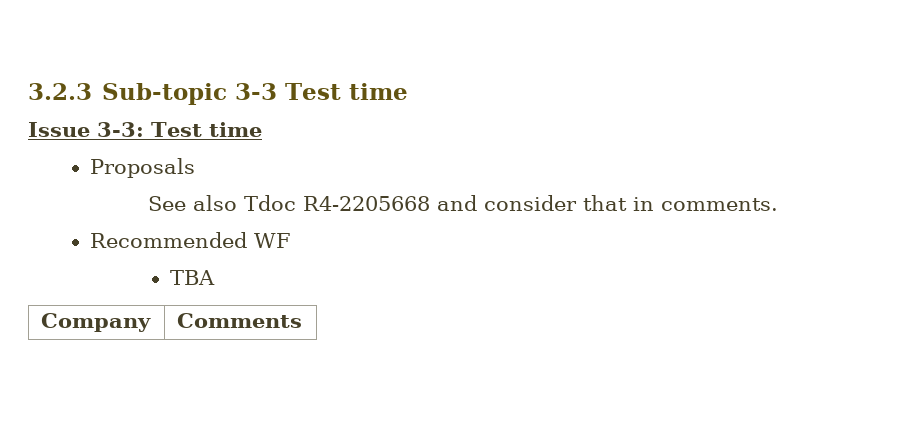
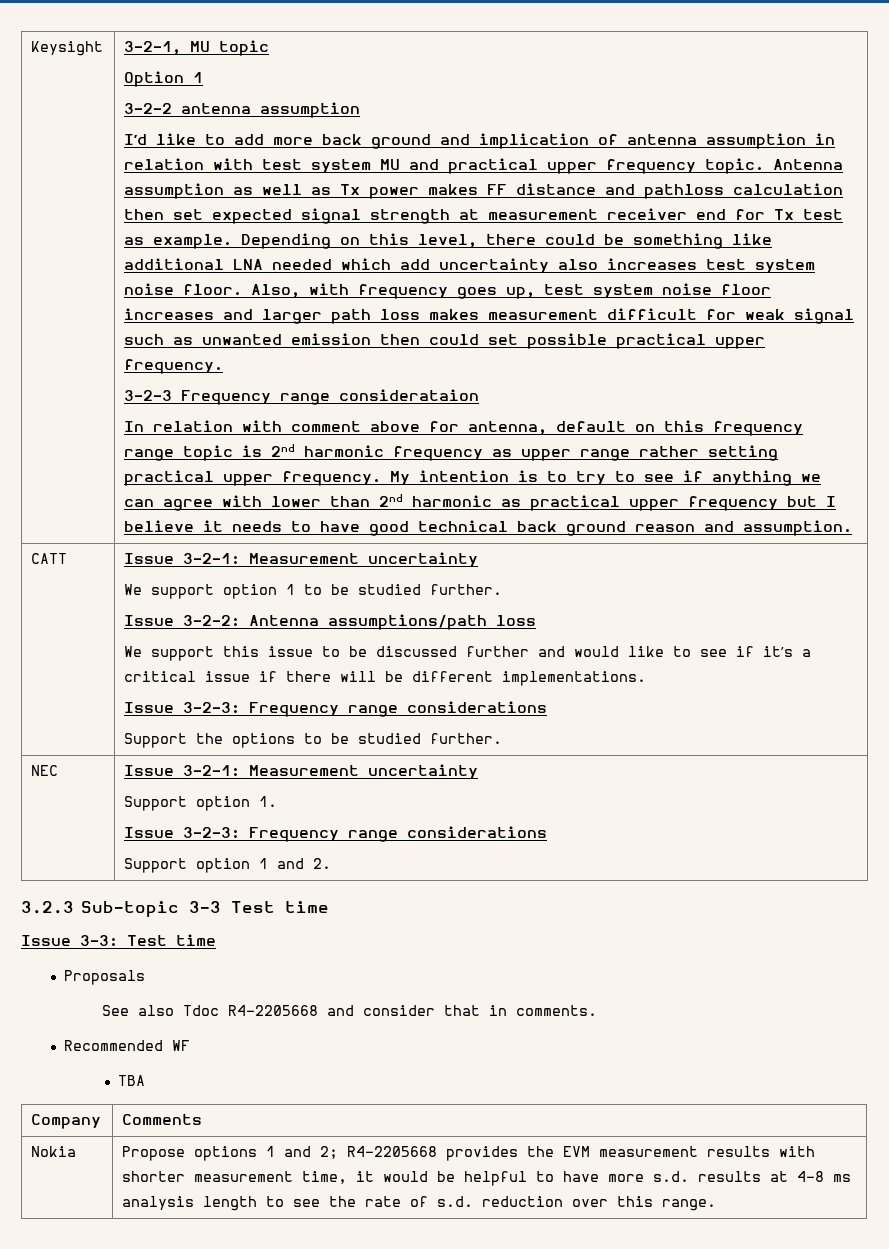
+ Keysight | 3-2-1, MU topic
+ Option 1
+ 3-2-2 antenna assumption
+ I’d like to add more back ground and implication of antenna assumption in relation with test system MU and practical upper frequency topic. Antenna assumption as well as Tx power makes FF distance and pathloss calculation then set expected signal strength at measurement receiver end for Tx test as example. Depending on this level, there could be something like additional LNA needed which add uncertainty also increases test system noise floor. Also, with frequency goes up, test system noise floor increases and larger path loss makes measurement difficult for weak signal such as unwanted emission then could set possible practical upper frequency.
+ 3-2-3 Frequency range considerataion
+ In relation with comment above for antenna, default on this frequency range topic is 2nd harmonic frequency as upper range rather setting practical upper frequency. My intention is to try to see if anything we can agree with lower than 2nd harmonic as practical upper frequency but I believe it needs to have good technical back ground reason and assumption.
+ CATT | Issue 3-2-1: Measurement uncertainty
+ We support option 1 to be studied further.
+ Issue 3-2-2: Antenna assumptions/path loss
+ We support this issue to be discussed further and would like to see if it’s a critical issue if there will be different implementations.
+ Issue 3-2-3: Frequency range considerations
+ Support the options to be studied further.
+ NEC | Issue 3-2-1: Measurement uncertainty
+ Support option 1.
+ Issue 3-2-3: Frequency range considerations
+ Support option 1 and 2.
+ Nokia | Propose options 1 and 2; R4-2205668 provides the EVM measurement results with shorter measurement time, it would be helpful to have more s.d. results at 4-8 ms analysis length to see the rate of s.d. reduction over this range.

